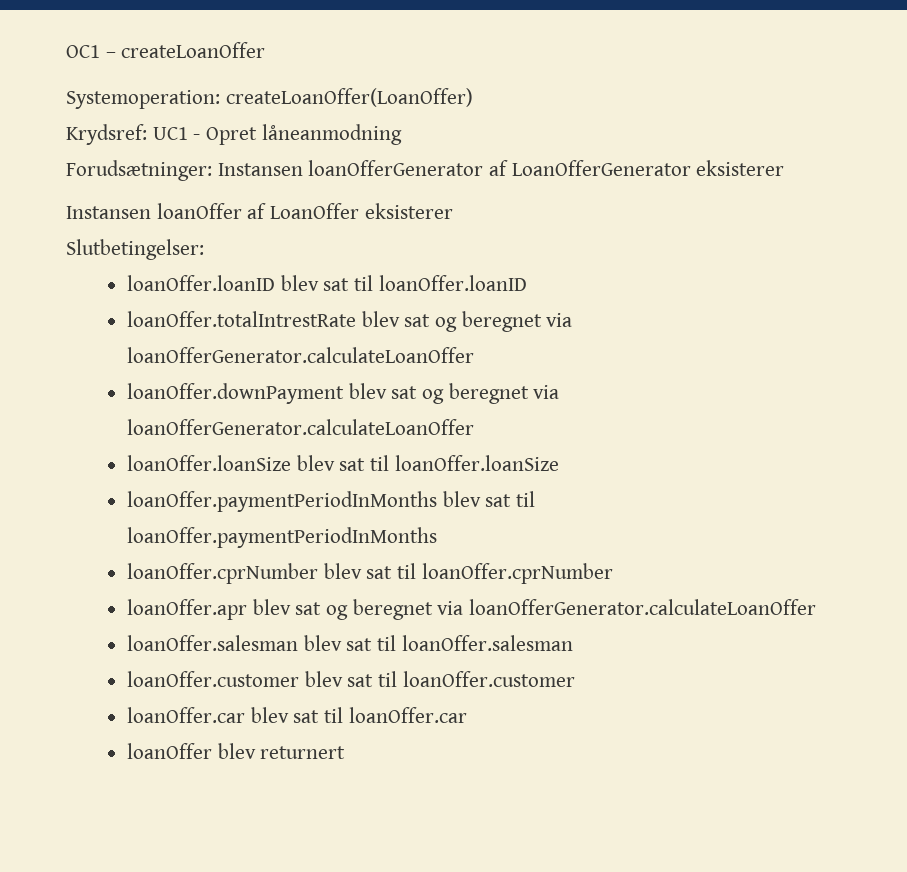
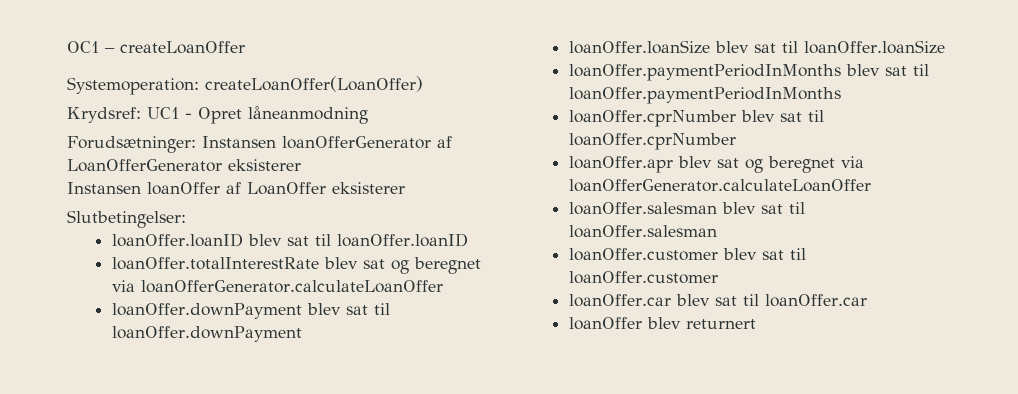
- loanOffer.totalIntrestRate blev sat og beregnet via loanOfferGenerator.calculateLoanOffer
+ loanOffer.totalInterestRate blev sat og beregnet via loanOfferGenerator.calculateLoanOffer
- loanOffer.downPayment blev sat og beregnet via loanOfferGenerator.calculateLoanOffer
+ loanOffer.downPayment blev sat til loanOffer.downPayment

